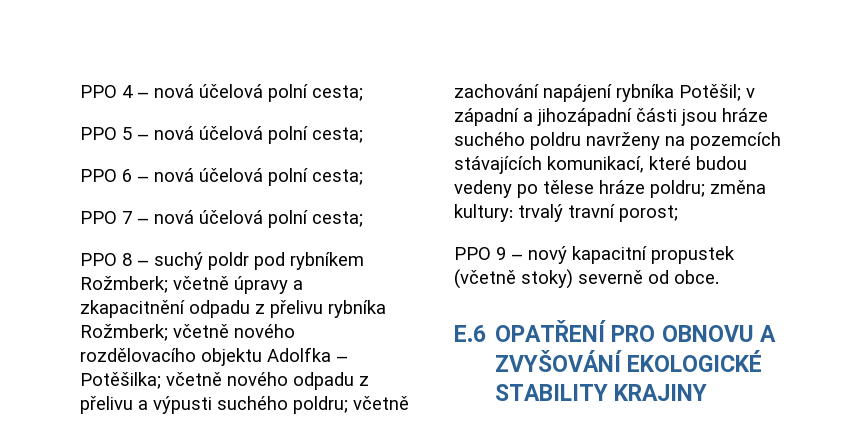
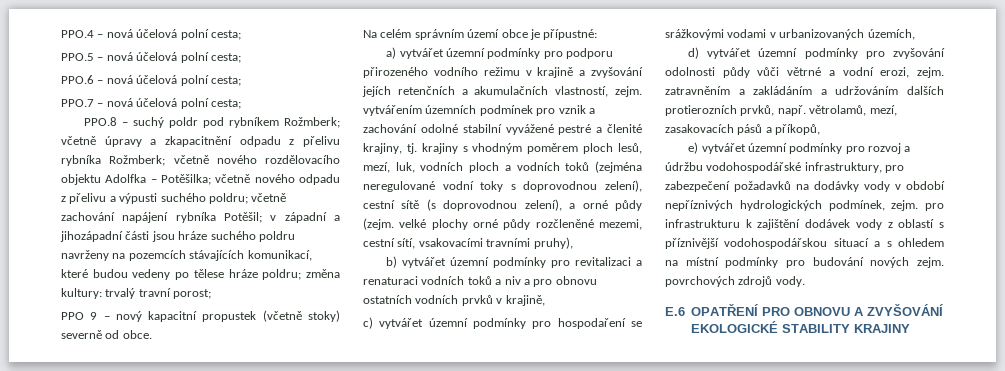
- PPO 4 – nová účelová polní cesta;
- PPO 5 – nová účelová polní cesta;
- PPO 6 – nová účelová polní cesta;
- PPO 7 – nová účelová polní cesta;
- PPO 8 – suchý poldr pod rybníkem Rožmberk;
+ PPO.4 – nová účelová polní cesta;
+ PPO.5 – nová účelová polní cesta;
+ PPO.6 – nová účelová polní cesta;
+ PPO.7 – nová účelová polní cesta;
+ PPO.8 – suchý poldr pod rybníkem Rožmberk;
+ Na celém správním území obce je přípustné:
+ a) vytvářet územní podmínky pro podporu přirozeného vodního režimu v krajině a zvyšování jejích retenčních a akumulačních vlastností, zejm. vytvářením územních podmínek pro vznik a zachování odolné stabilní vyvážené pestré a členité krajiny, tj. krajiny s vhodným poměrem ploch lesů, mezí, luk, vodních ploch a vodních toků (zejména neregulované vodní toky s doprovodnou zelení), cestní sítě (s doprovodnou zelení), a orné půdy (zejm. velké plochy orné půdy rozčleněné mezemi, cestní sítí, vsakovacími travními pruhy),
+ b) vytvářet územní podmínky pro revitalizaci a renaturaci vodních toků a niv a pro obnovu ostatních vodních prvků v krajině,
+ c) vytvářet územní podmínky pro hospodaření se srážkovými vodami v urbanizovaných územích,
+ d) vytvářet územní podmínky pro zvyšování odolnosti půdy vůči větrné a vodní erozi, zejm. zatravněním a zakládáním a udržováním dalších protierozních prvků, např. větrolamů, mezí, zasakovacích pásů a příkopů,
+ e) vytvářet územní podmínky pro rozvoj a údržbu vodohospodářské infrastruktury, pro zabezpečení požadavků na dodávky vody v období nepříznivých hydrologických podmínek, zejm. pro infrastrukturu k zajištění dodávek vody z oblastí s příznivější vodohospodářskou situací a s ohledem na místní podmínky pro budování nových zejm. povrchových zdrojů vody.

